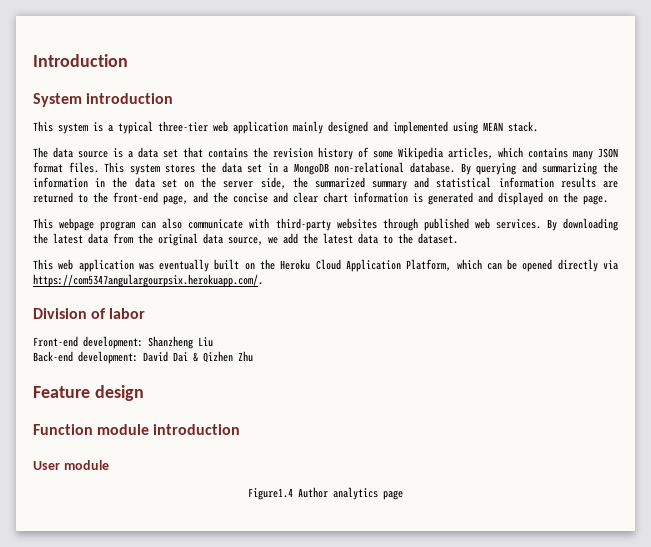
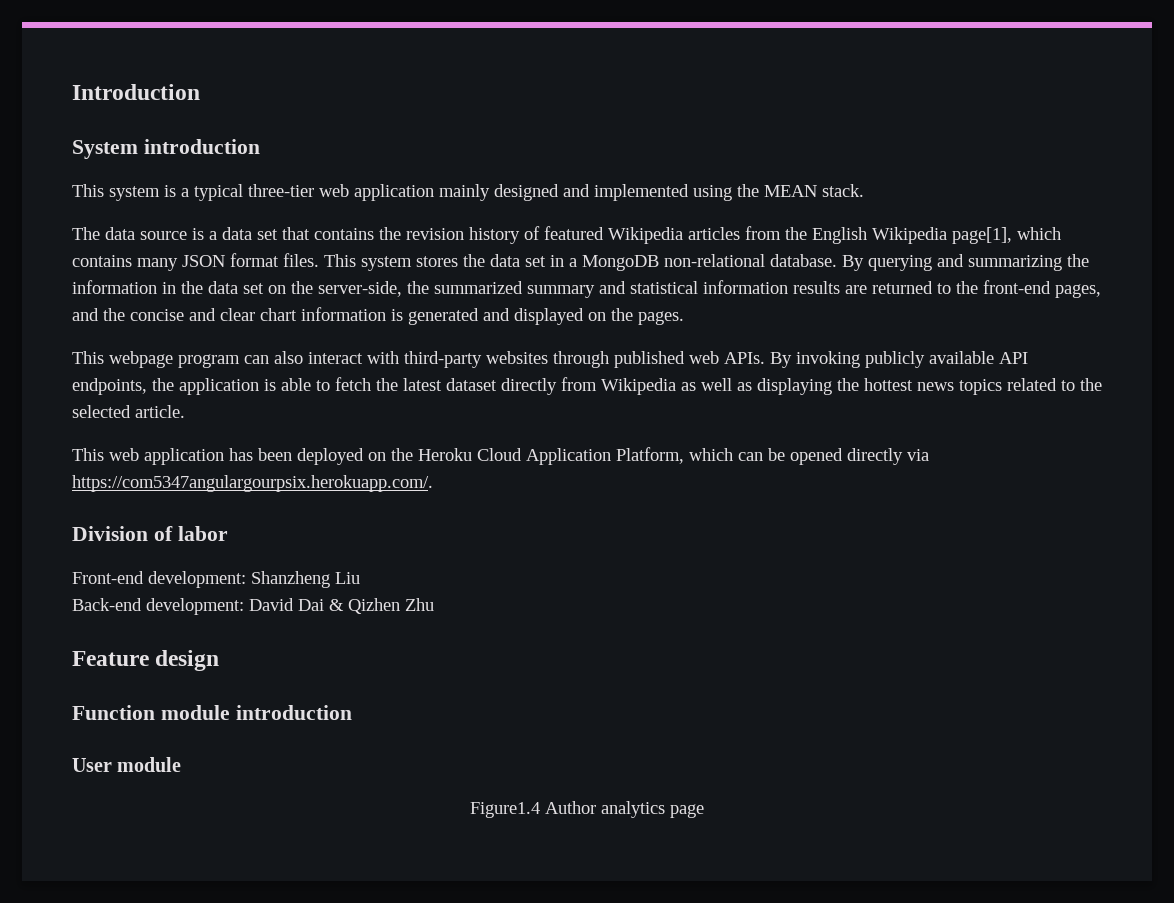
- This system is a typical three-tier web application mainly designed and implemented using MEAN stack.
+ This system is a typical three-tier web application mainly designed and implemented using the MEAN stack.
- The data source is a data set that contains the revision history of some Wikipedia articles, which contains many JSON format files.
+ The data source is a data set that contains the revision history of featured Wikipedia articles from the English Wikipedia page[1], which contains many JSON format files.
- By querying and summarizing the information in the data set on the server side, the summarized summary and statistical information results are returned to the front-end page, and the concise and clear chart information is generated and displayed on the page.
+ By querying and summarizing the information in the data set on the server-side, the summarized summary and statistical information results are returned to the front-end pages, and the concise and clear chart information is generated and displayed on the pages.
- This webpage program can also communicate with third-party websites through published web services. By downloading the latest data from the original data source, we add the latest data to the dataset.
+ This webpage program can also interact with third-party websites through published web APIs. By invoking publicly available API endpoints, the application is able to fetch the latest dataset directly from Wikipedia as well as displaying the hottest news topics related to the selected article.
- This web application was eventually built on the Heroku Cloud Application Platform, which can be opened directly via https://com5347angulargourpsix.herokuapp.com/.
+ This web application has been deployed on the Heroku Cloud Application Platform, which can be opened directly via https://com5347angulargourpsix.herokuapp.com/.

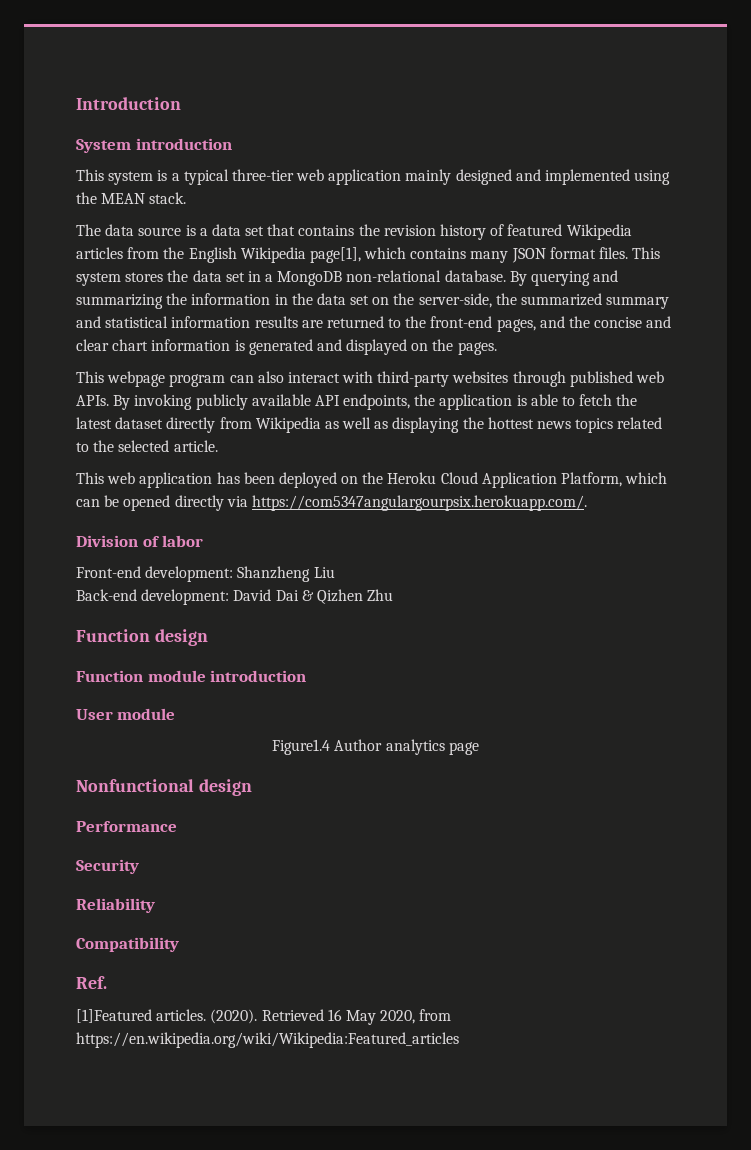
- Feature design
+ Function design
+ Nonfunctional design
+ Performance
+ Security
+ Reliability
+ Compatibility
+ Ref.
+ [1]Featured articles. (2020). Retrieved 16 May 2020, from https://en.wikipedia.org/wiki/Wikipedia:Featured_articles

